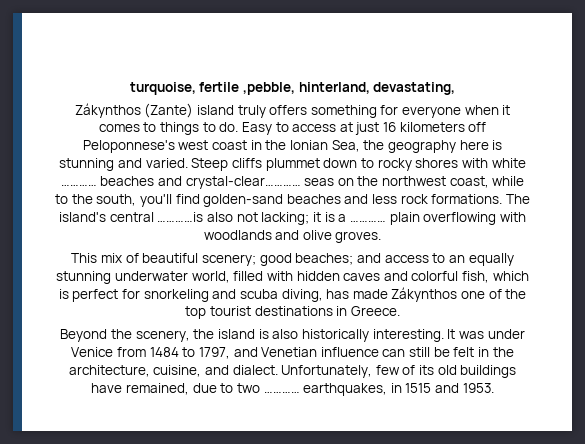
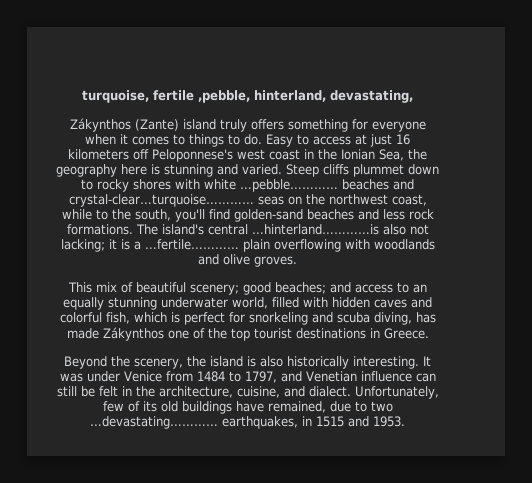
- Steep cliffs plummet down to rocky shores with white ………… beaches and crystal-clear………… seas on the northwest coast, while to the south, you'll find golden-sand beaches and less rock formations.
+ Steep cliffs plummet down to rocky shores with white …pebble………… beaches and crystal-clear…turquoise………… seas on the northwest coast, while to the south, you'll find golden-sand beaches and less rock formations.
- The island's central …………is also not lacking; it is a ………… plain overflowing with woodlands and olive groves.
+ The island's central …hinterland…………is also not lacking; it is a …fertile………… plain overflowing with woodlands and olive groves.
- Unfortunately, few of its old buildings have remained, due to two ………… earthquakes, in 1515 and 1953.
+ Unfortunately, few of its old buildings have remained, due to two …devastating………… earthquakes, in 1515 and 1953.

